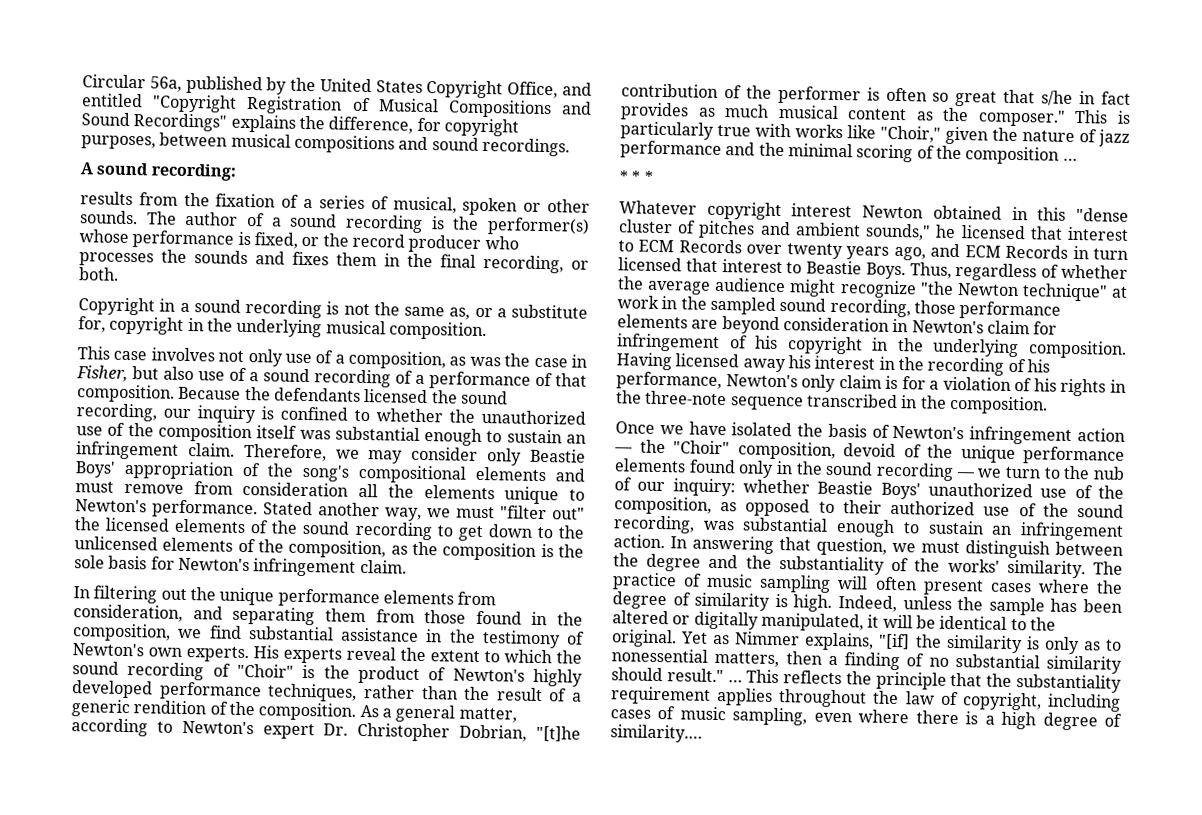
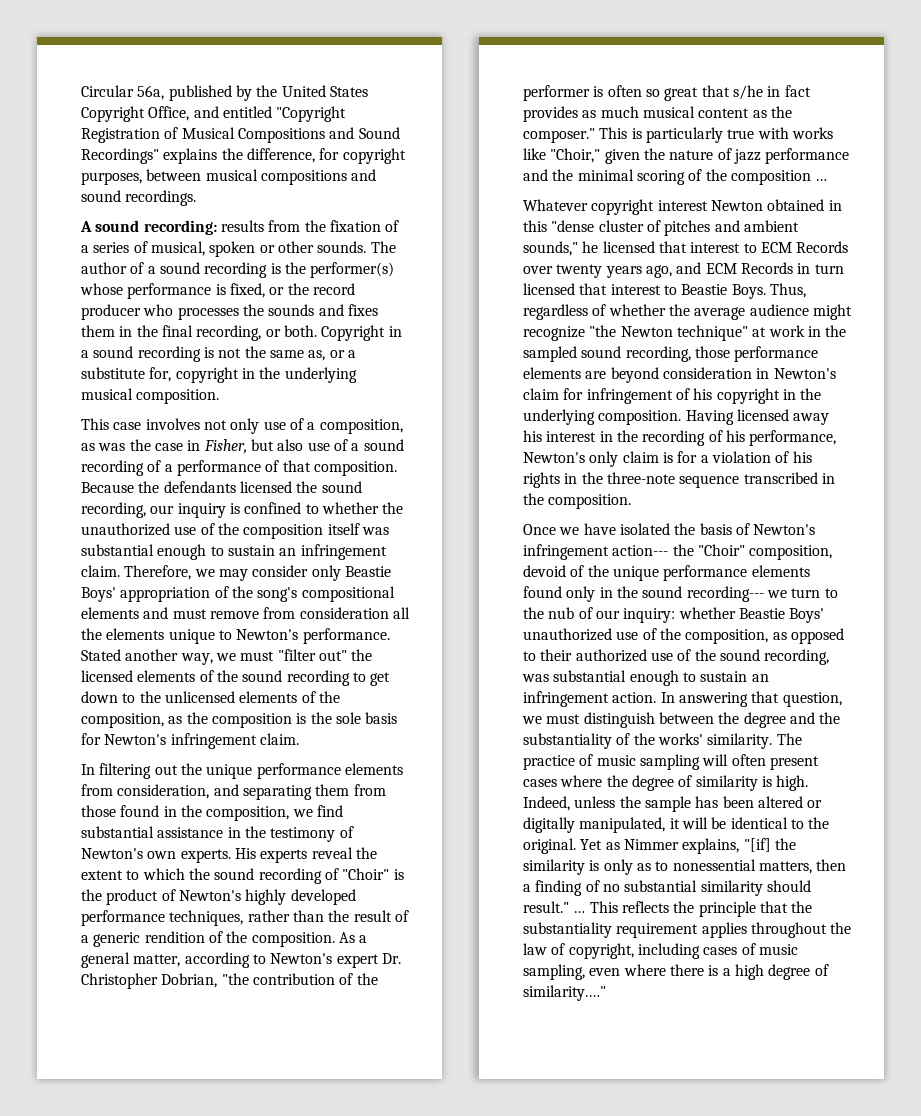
- A sound recording:
- results from the fixation of a series of musical, spoken or other sounds.
+ A sound recording: results from the fixation of a series of musical, spoken or other sounds.
- The author of a sound recording is the performer(s) whose performance is fixed, or the record producer who processes the sounds and fixes them in the final recording, or both.
- Copyright in a sound recording is not the same as, or a substitute for, copyright in the underlying musical composition.
+ The author of a sound recording is the performer(s) whose performance is fixed, or the record producer who processes the sounds and fixes them in the final recording, or both. Copyright in a sound recording is not the same as, or a substitute for, copyright in the underlying musical composition.
- As a general matter, according to Newton's expert Dr. Christopher Dobrian, "[t]he contribution of the performer is often so great that s/he in fact provides as much musical content as the composer."
+ As a general matter, according to Newton's expert Dr. Christopher Dobrian, "the contribution of the performer is often so great that s/he in fact provides as much musical content as the composer."
- * * *
- Once we have isolated the basis of Newton's infringement action — the "Choir" composition, devoid of the unique performance elements found only in the sound recording — we turn to the nub of our inquiry: whether Beastie Boys' unauthorized use of the composition, as opposed to their authorized use of the sound recording, was substantial enough to sustain an infringement action.
+ Once we have isolated the basis of Newton's infringement action--- the "Choir" composition, devoid of the unique performance elements found only in the sound recording--- we turn to the nub of our inquiry: whether Beastie Boys' unauthorized use of the composition, as opposed to their authorized use of the sound recording, was substantial enough to sustain an infringement action.
- This reflects the principle that the substantiality requirement applies throughout the law of copyright, including cases of music sampling, even where there is a high degree of similarity.…
+ This reflects the principle that the substantiality requirement applies throughout the law of copyright, including cases of music sampling, even where there is a high degree of similarity.…"

